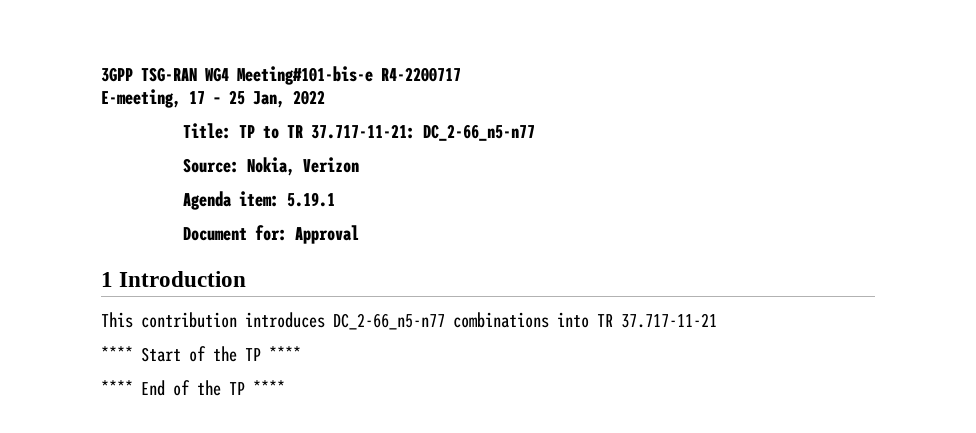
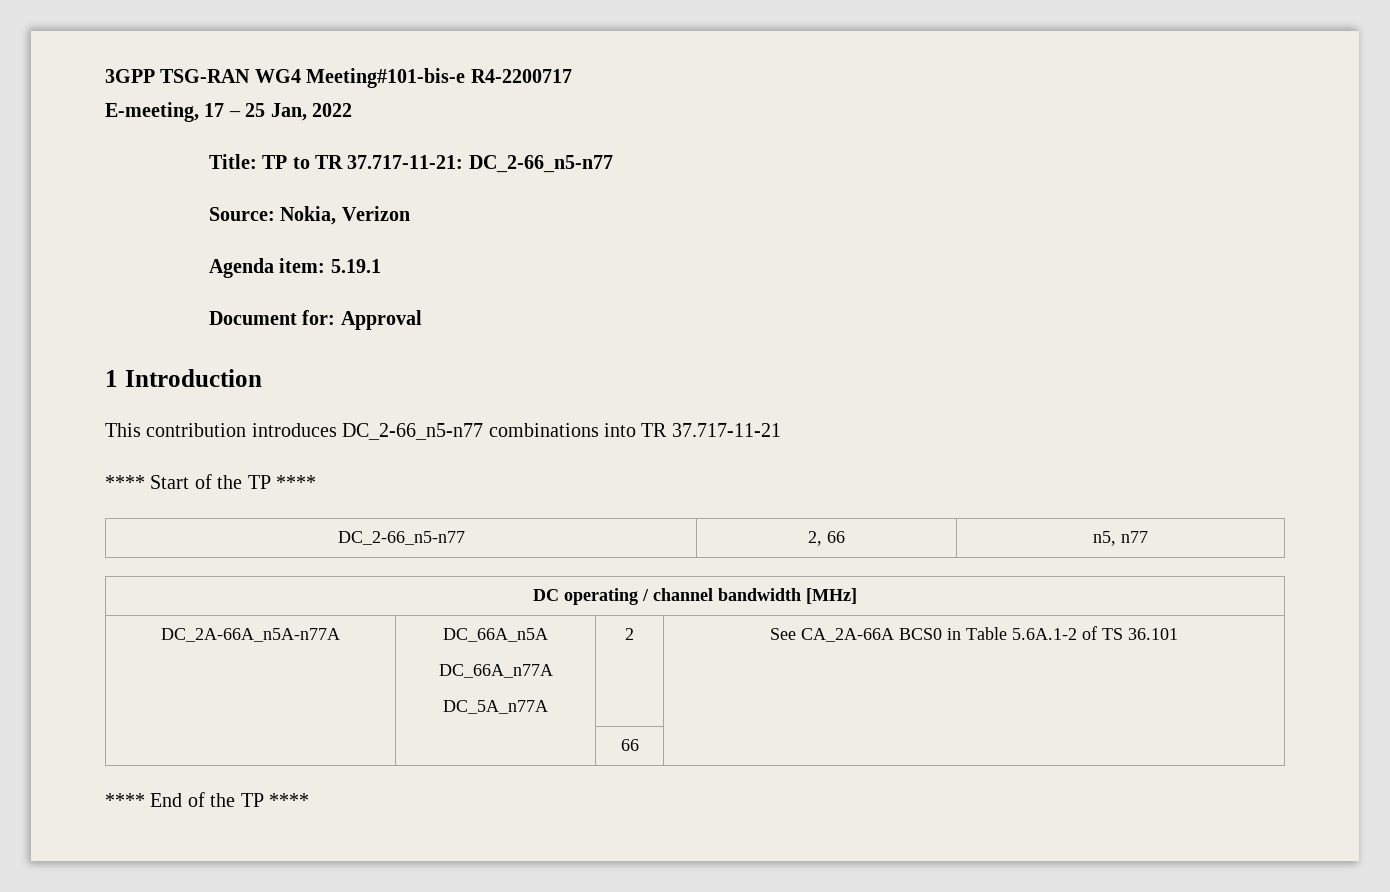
+ DC_2-66_n5-n77 | 2, 66 | n5, n77
+ DC operating / channel bandwidth [MHz]
+ DC_2A-66A_n5A-n77A | DC_66A_n5A
+ DC_66A_n77A
+ DC_5A_n77A | 2 | See CA_2A-66A BCS0 in Table 5.6A.1-2 of TS 36.101
+ | | 66 |

